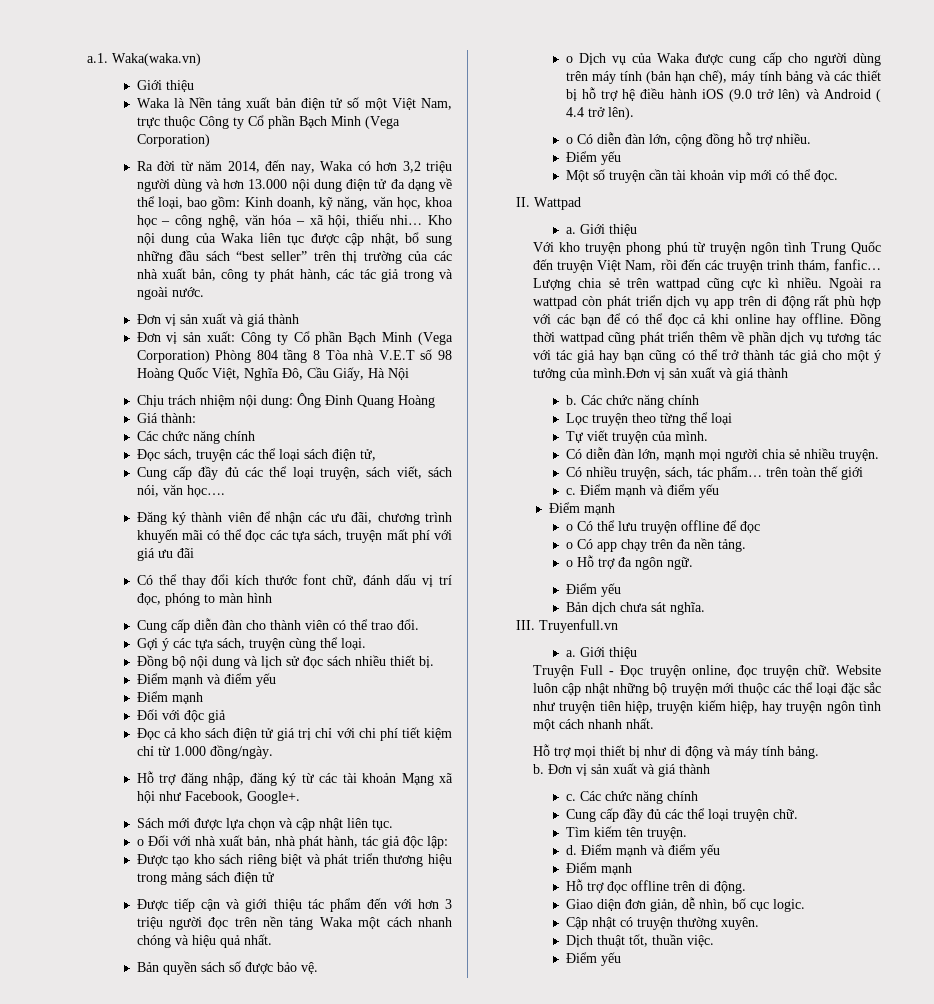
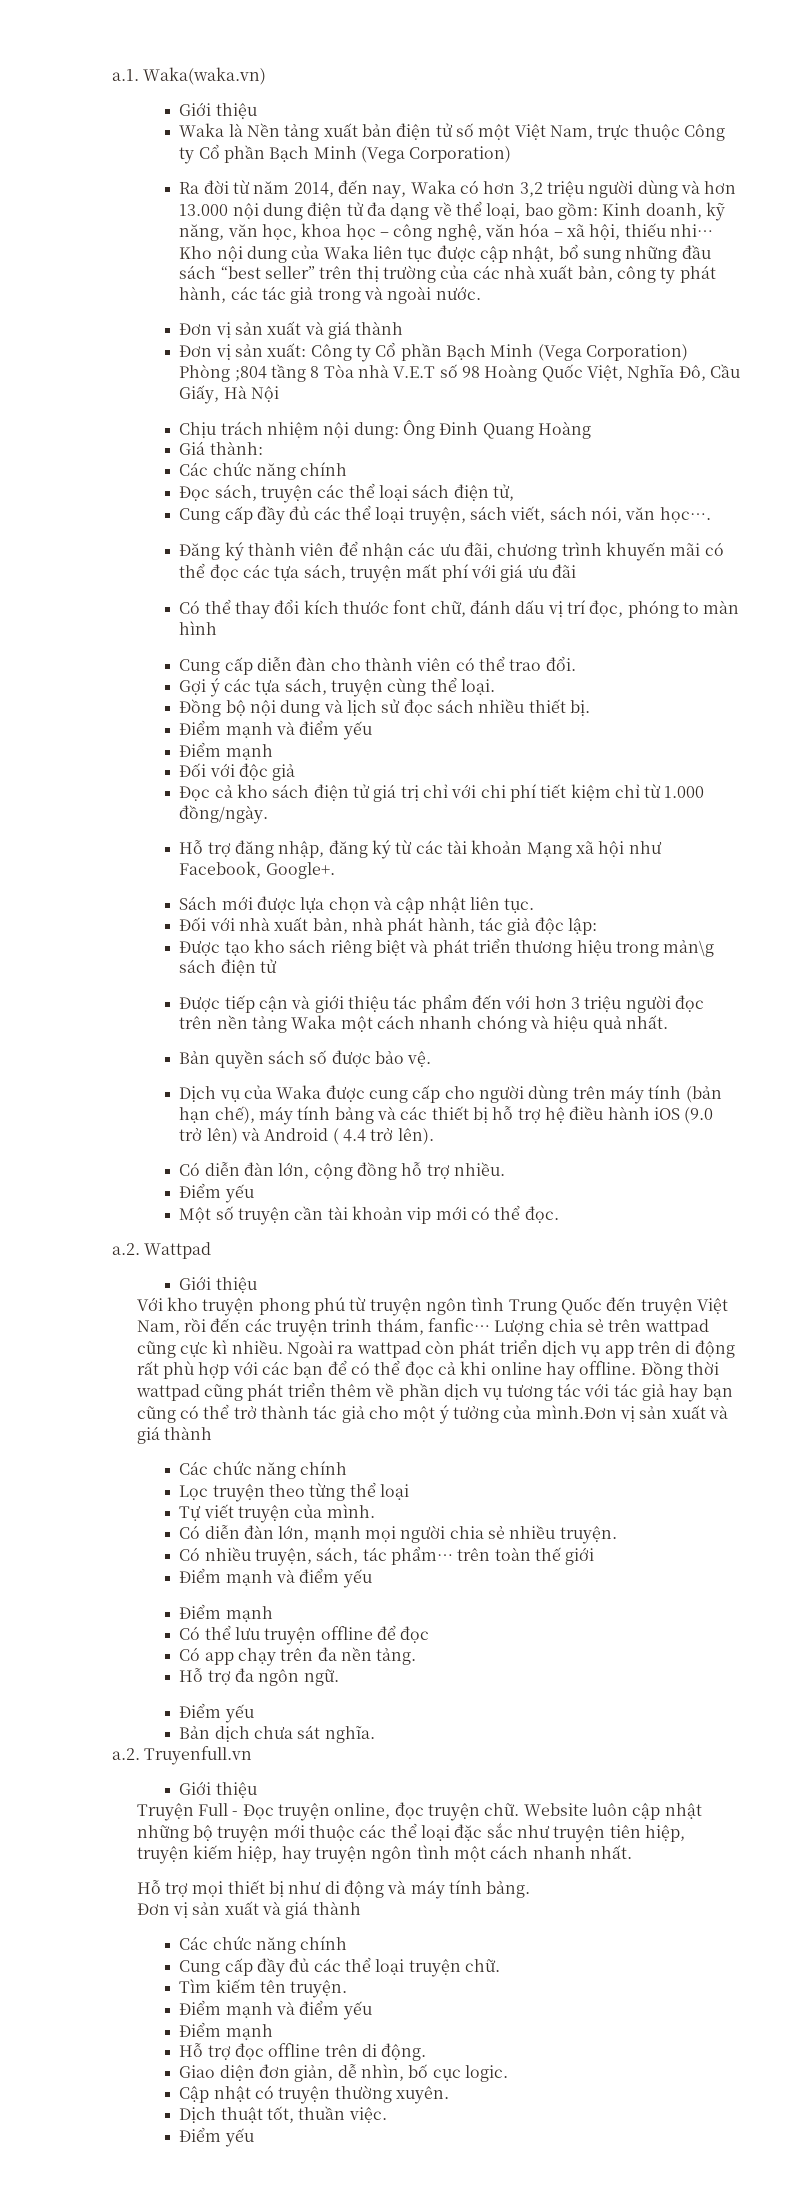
- Đơn vị sản xuất: Công ty Cổ phần Bạch Minh (Vega Corporation) Phòng 804 tầng 8 Tòa nhà V.E.T số 98 Hoàng Quốc Việt, Nghĩa Đô, Cầu Giấy, Hà Nội
+ Đơn vị sản xuất: Công ty Cổ phần Bạch Minh (Vega Corporation) Phòng ;804 tầng 8 Tòa nhà V.E.T số 98 Hoàng Quốc Việt, Nghĩa Đô, Cầu Giấy, Hà Nội
- o Đối với nhà xuất bản, nhà phát hành, tác giả độc lập:
+ Đối với nhà xuất bản, nhà phát hành, tác giả độc lập:
- Được tạo kho sách riêng biệt và phát triển thương hiệu trong mảng sách điện tử
+ Được tạo kho sách riêng biệt và phát triển thương hiệu trong mản\g sách điện tử
- o Dịch vụ của Waka được cung cấp cho người dùng trên máy tính (bản hạn chế), máy tính bảng và các thiết bị hỗ trợ hệ điều hành iOS (9.0 trở lên) và Android ( 4.4 trở lên).
+ Dịch vụ của Waka được cung cấp cho người dùng trên máy tính (bản hạn chế), máy tính bảng và các thiết bị hỗ trợ hệ điều hành iOS (9.0 trở lên) và Android ( 4.4 trở lên).
- o Có diễn đàn lớn, cộng đồng hỗ trợ nhiều.
+ Có diễn đàn lớn, cộng đồng hỗ trợ nhiều.
- II. Wattpad
- a. Giới thiệu
+ a.2. Wattpad
+ Giới thiệu
  Đồng thời wattpad cũng phát triển thêm về phần dịch vụ tương tác với tác giả hay bạn cũng có thể trở thành tác giả cho một ý tưởng của mình.Đơn vị sản xuất và giá thành
- b. Các chức năng chính
+ Các chức năng chính
  Có nhiều truyện, sách, tác phẩm… trên toàn thế giới
- c. Điểm mạnh và điểm yếu
+ Điểm mạnh và điểm yếu
  Điểm mạnh
- o Có thể lưu truyện offline để đọc
+ Có thể lưu truyện offline để đọc
- o Có app chạy trên đa nền tảng.
+ Có app chạy trên đa nền tảng.
- o Hỗ trợ đa ngôn ngữ.
+ Hỗ trợ đa ngôn ngữ.
- III. Truyenfull.vn
- a. Giới thiệu
+ a.2. Truyenfull.vn
+ Giới thiệu
  Hỗ trợ mọi thiết bị như di động và máy tính bảng.
- b. Đơn vị sản xuất và giá thành
- c. Các chức năng chính
+ Đơn vị sản xuất và giá thành
+ Các chức năng chính
- d.

